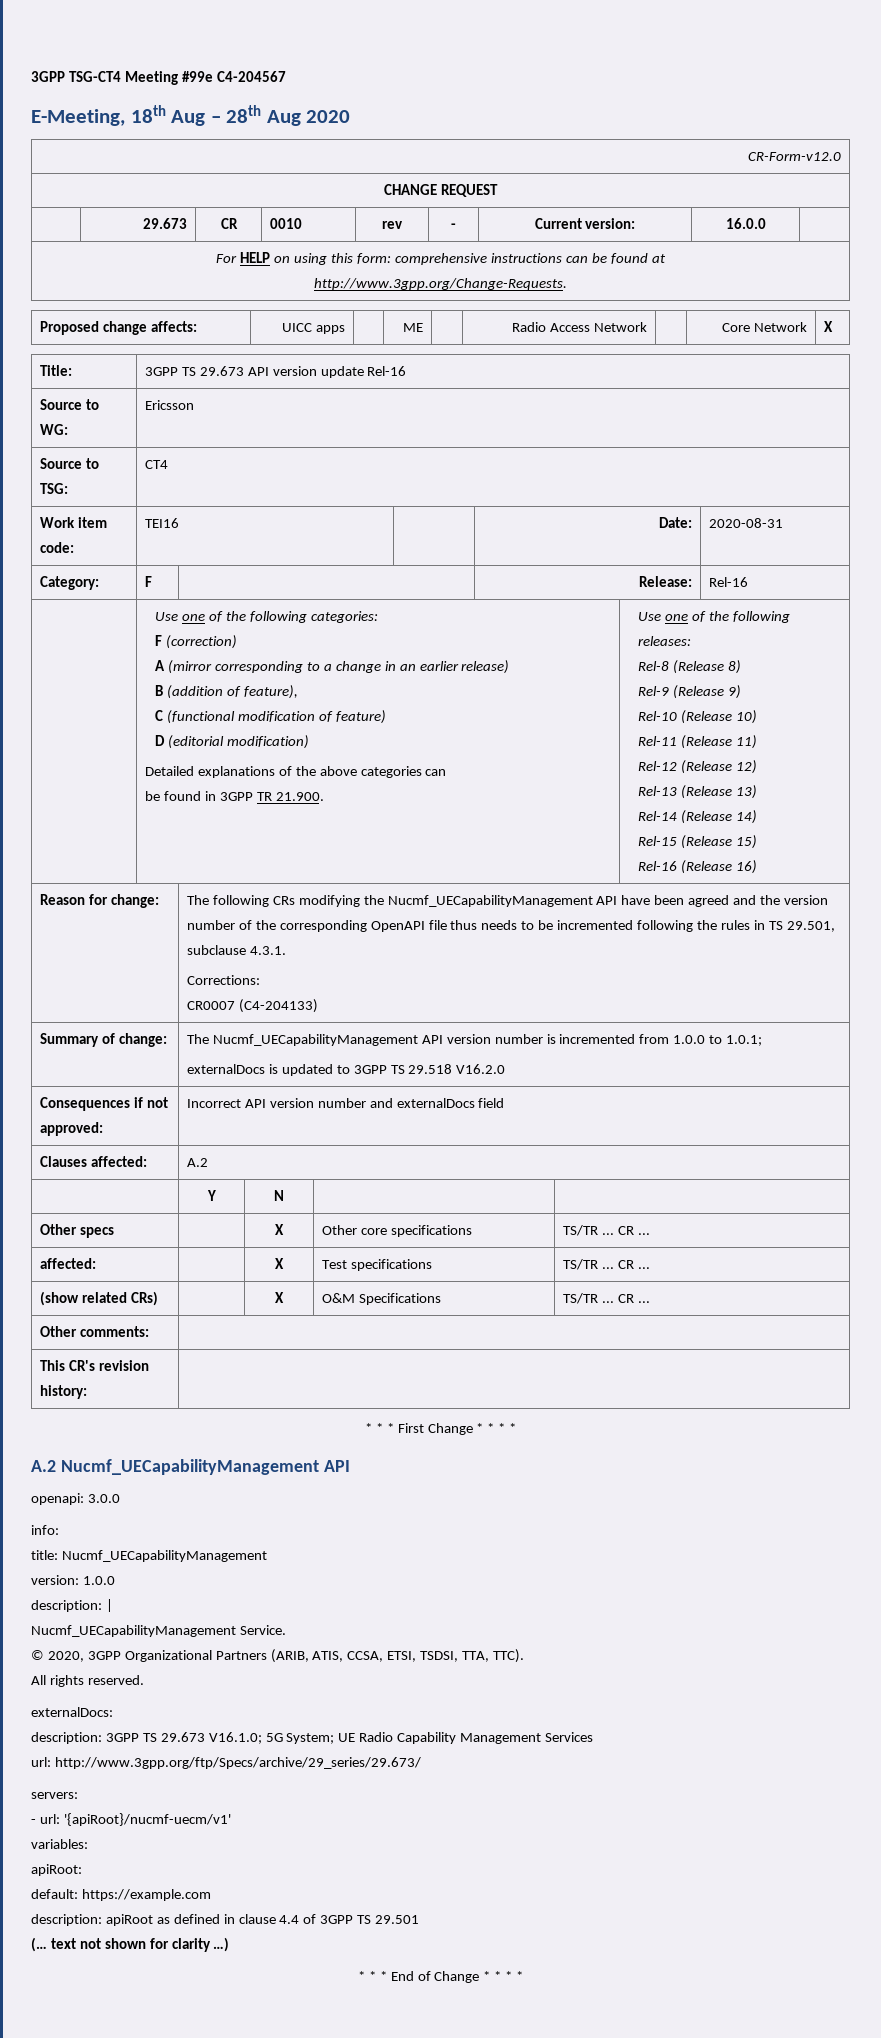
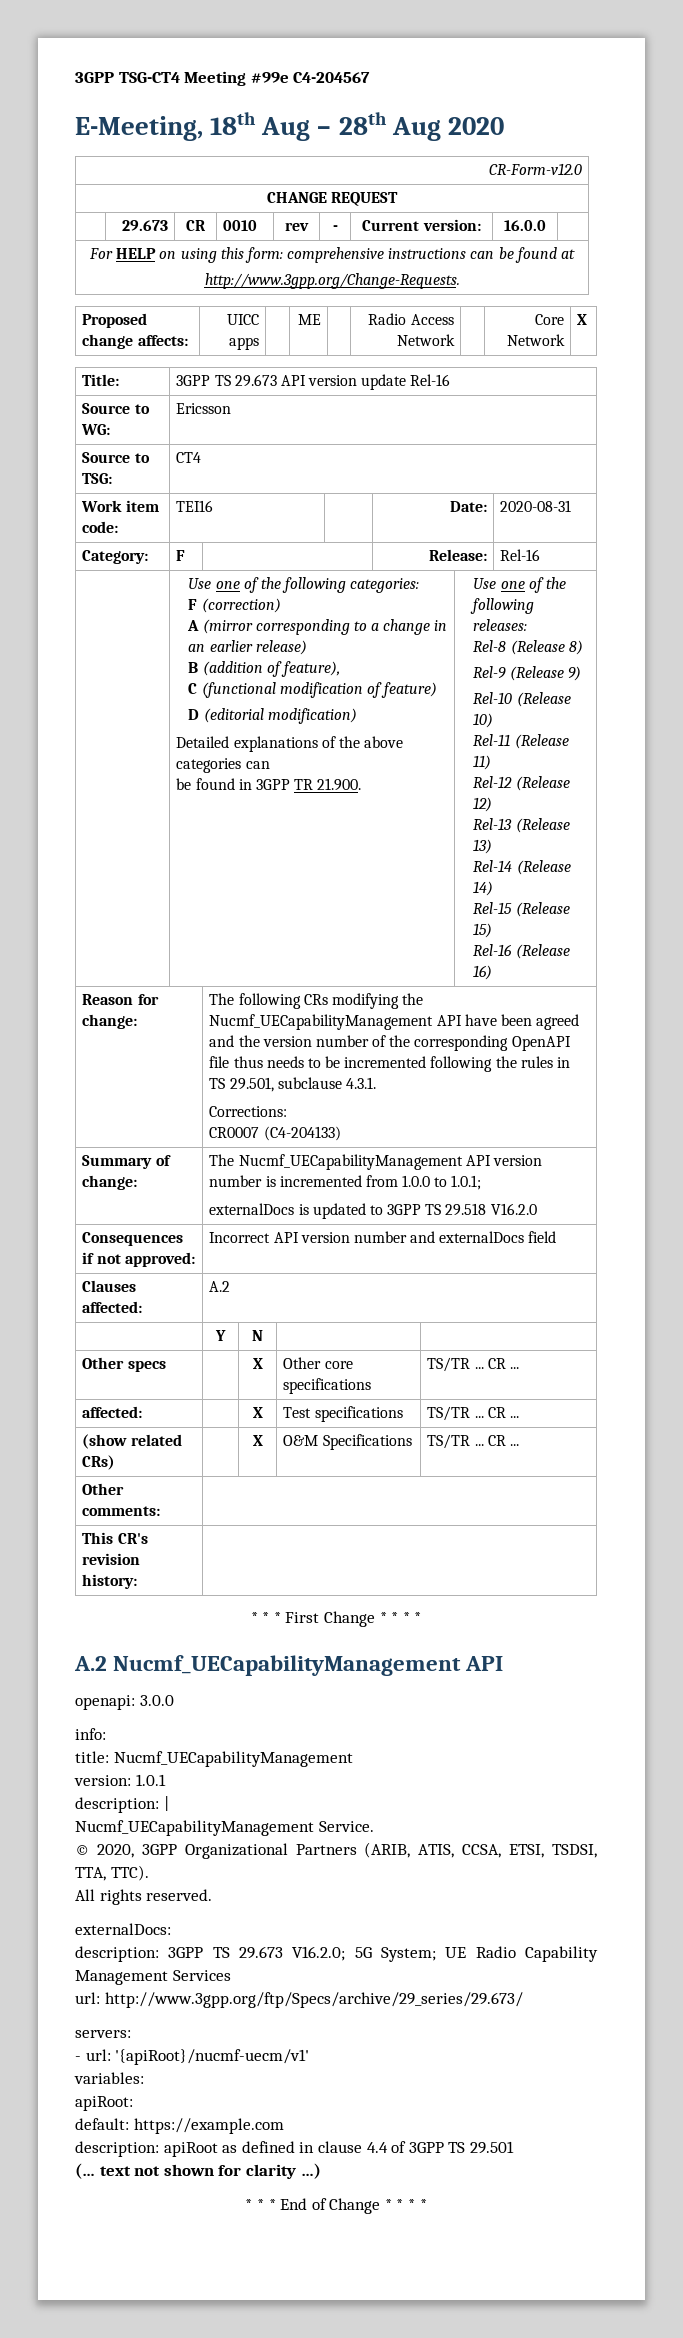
- version: 1.0.0
+ version: 1.0.1
- description: 3GPP TS 29.673 V16.1.0; 5G System; UE Radio Capability Management Services
+ description: 3GPP TS 29.673 V16.2.0; 5G System; UE Radio Capability Management Services

